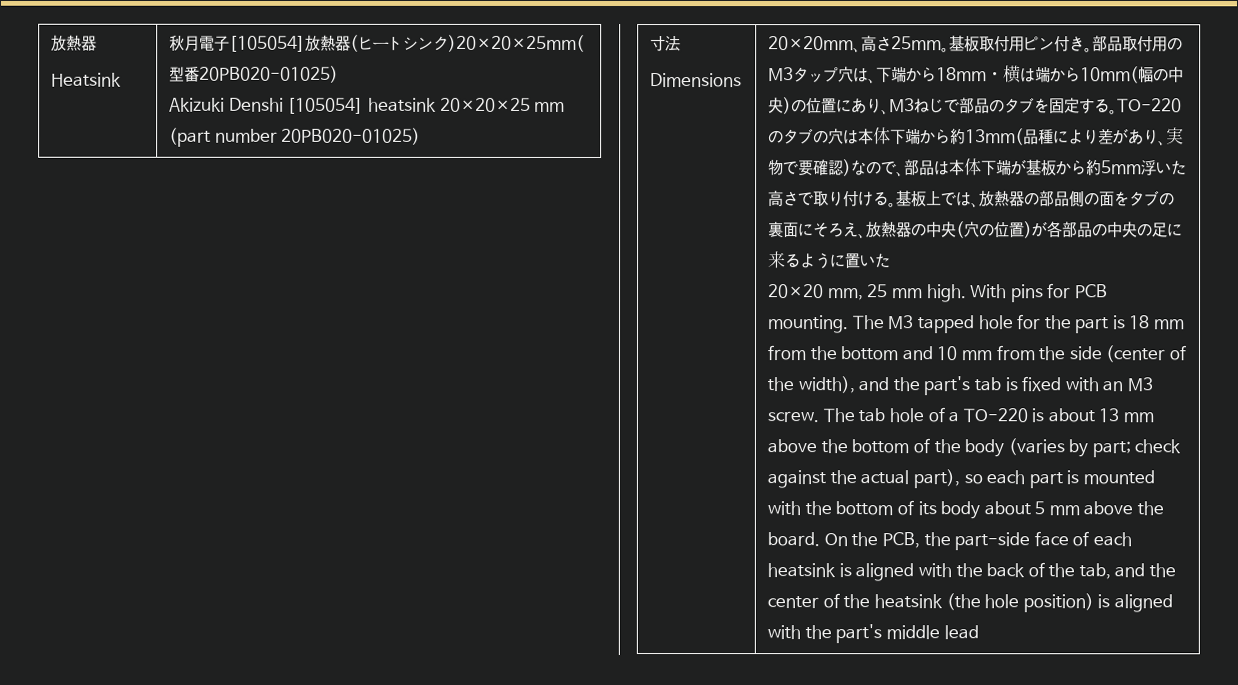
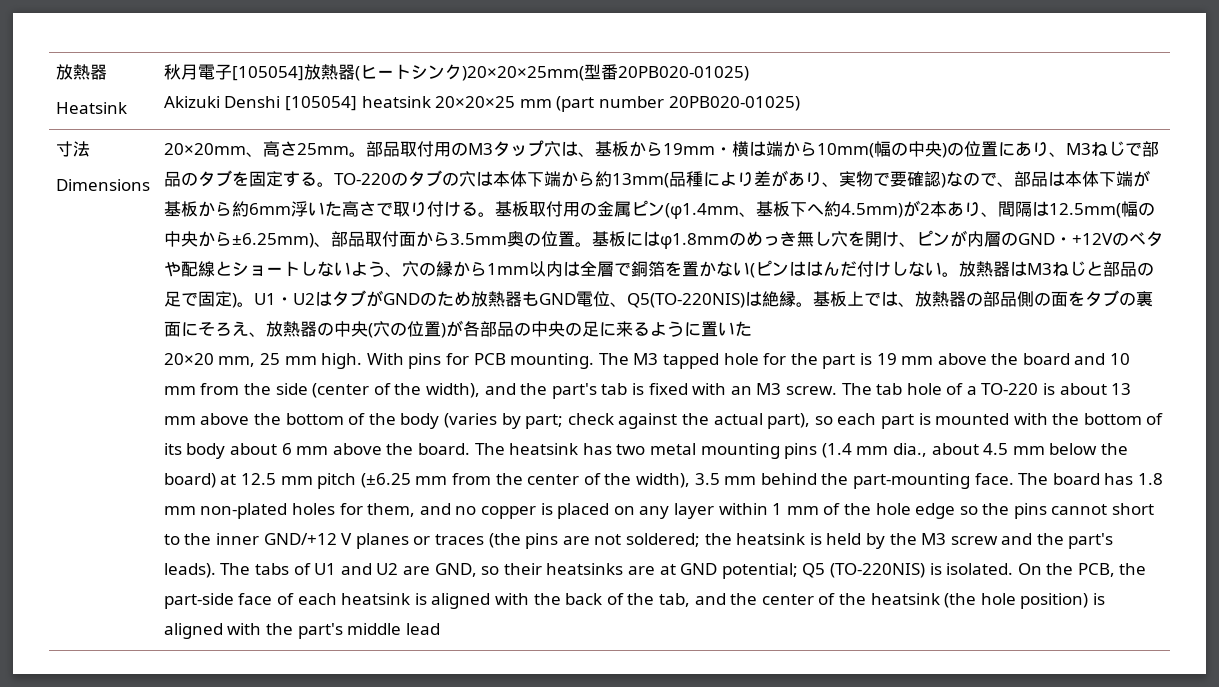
- 基板取付用ピン付き。
- 部品取付用のM3タップ穴は、下端から18mm・横は端から10mm(幅の中央)の位置にあり、M3ねじで部品のタブを固定する。
+ 部品取付用のM3タップ穴は、基板から19mm・横は端から10mm(幅の中央)の位置にあり、M3ねじで部品のタブを固定する。
- TO-220のタブの穴は本体下端から約13mm(品種により差があり、実物で要確認)なので、部品は本体下端が基板から約5mm浮いた高さで取り付ける。
+ TO-220のタブの穴は本体下端から約13mm(品種により差があり、実物で要確認)なので、部品は本体下端が基板から約6mm浮いた高さで取り付ける。
- 基板上では、放熱器の部品側の面をタブの裏面にそろえ、放熱器の中央(穴の位置)が各部品の中央の足に来るように置いた
+ 基板取付用の金属ピン(φ1.4mm、基板下へ約4.5mm)が2本あり、間隔は12.5mm(幅の中央から±6.25mm)、部品取付面から3.5mm奥の位置。基板にはφ1.8mmのめっき無し穴を開け、ピンが内層のGND・+12Vのベタや配線とショートしないよう、穴の縁から1mm以内は全層で銅箔を置かない(ピンははんだ付けしない。放熱器はM3ねじと部品の足で固定)。U1・U2はタブがGNDのため放熱器もGND電位、Q5(TO-220NIS)は絶縁。基板上では、放熱器の部品側の面をタブの裏面にそろえ、放熱器の中央(穴の位置)が各部品の中央の足に来るように置いた
- The M3 tapped hole for the part is 18 mm from the bottom and 10 mm from the side (center of the width), and the part's tab is fixed with an M3 screw.
+ The M3 tapped hole for the part is 19 mm above the board and 10 mm from the side (center of the width), and the part's tab is fixed with an M3 screw.
- The tab hole of a TO-220 is about 13 mm above the bottom of the body (varies by part; check against the actual part), so each part is mounted with the bottom of its body about 5 mm above the board.
+ The tab hole of a TO-220 is about 13 mm above the bottom of the body (varies by part; check against the actual part), so each part is mounted with the bottom of its body about 6 mm above the board.
+ The heatsink has two metal mounting pins (1.4 mm dia., about 4.5 mm below the board) at 12.5 mm pitch (±6.25 mm from the center of the width), 3.5 mm behind the part-mounting face. The board has 1.8 mm non-plated holes for them, and no copper is placed on any layer within 1 mm of the hole edge so the pins cannot short to the inner GND/+12 V planes or traces (the pins are not soldered; the heatsink is held by the M3 screw and the part's leads). The tabs of U1 and U2 are GND, so their heatsinks are at GND potential; Q5 (TO-220NIS) is isolated.

